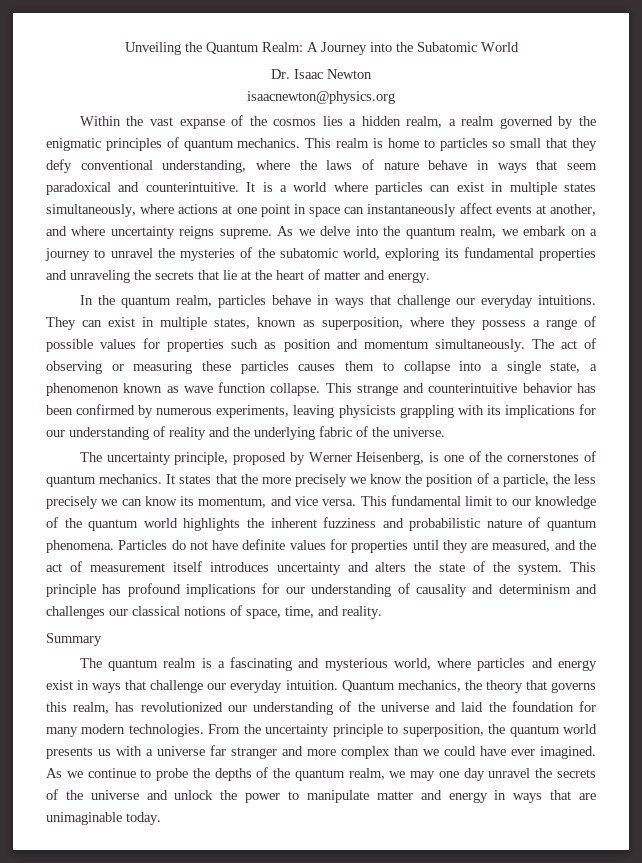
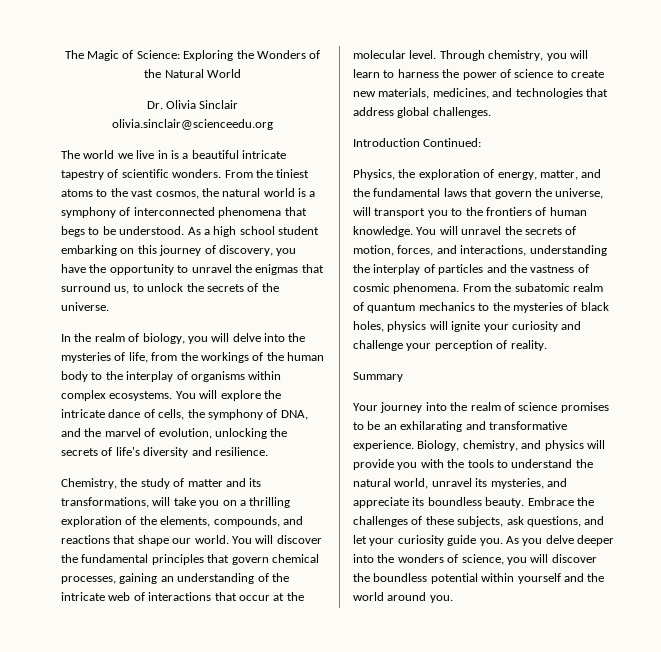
- Unveiling the Quantum Realm: A Journey into the Subatomic World
- Dr. Isaac Newton
- isaacnewton@physics.org
- Within the vast expanse of the cosmos lies a hidden realm, a realm governed by the enigmatic principles of quantum mechanics. This realm is home to particles so small that they defy conventional understanding, where the laws of nature behave in ways that seem paradoxical and counterintuitive. It is a world where particles can exist in multiple states simultaneously, where actions at one point in space can instantaneously affect events at another, and where uncertainty reigns supreme. As we delve into the quantum realm, we embark on a journey to unravel the mysteries of the subatomic world, exploring its fundamental properties and unraveling the secrets that lie at the heart of matter and energy.
- In the quantum realm, particles behave in ways that challenge our everyday intuitions. They can exist in multiple states, known as superposition, where they possess a range of possible values for properties such as position and momentum simultaneously. The act of observing or measuring these particles causes them to collapse into a single state, a phenomenon known as wave function collapse. This strange and counterintuitive behavior has been confirmed by numerous experiments, leaving physicists grappling with its implications for our understanding of reality and the underlying fabric of the universe.
- The uncertainty principle, proposed by Werner Heisenberg, is one of the cornerstones of quantum mechanics. It states that the more precisely we know the position of a particle, the less precisely we can know its momentum, and vice versa. This fundamental limit to our knowledge of the quantum world highlights the inherent fuzziness and probabilistic nature of quantum phenomena. Particles do not have definite values for properties until they are measured, and the act of measurement itself introduces uncertainty and alters the state of the system. This principle has profound implications for our understanding of causality and determinism and challenges our classical notions of space, time, and reality.
+ The Magic of Science: Exploring the Wonders of the Natural World
+ Dr. Olivia Sinclair
+ olivia.sinclair@scienceedu.org
+ The world we live in is a beautiful intricate tapestry of scientific wonders. From the tiniest atoms to the vast cosmos, the natural world is a symphony of interconnected phenomena that begs to be understood. As a high school student embarking on this journey of discovery, you have the opportunity to unravel the enigmas that surround us, to unlock the secrets of the universe.
+ In the realm of biology, you will delve into the mysteries of life, from the workings of the human body to the interplay of organisms within complex ecosystems. You will explore the intricate dance of cells, the symphony of DNA, and the marvel of evolution, unlocking the secrets of life's diversity and resilience.
+ Chemistry, the study of matter and its transformations, will take you on a thrilling exploration of the elements, compounds, and reactions that shape our world. You will discover the fundamental principles that govern chemical processes, gaining an understanding of the intricate web of interactions that occur at the molecular level. Through chemistry, you will learn to harness the power of science to create new materials, medicines, and technologies that address global challenges.
+ Introduction Continued:
+ Physics, the exploration of energy, matter, and the fundamental laws that govern the universe, will transport you to the frontiers of human knowledge. You will unravel the secrets of motion, forces, and interactions, understanding the interplay of particles and the vastness of cosmic phenomena. From the subatomic realm of quantum mechanics to the mysteries of black holes, physics will ignite your curiosity and challenge your perception of reality.
  Summary
- The quantum realm is a fascinating and mysterious world, where particles and energy exist in ways that challenge our everyday intuition. Quantum mechanics, the theory that governs this realm, has revolutionized our understanding of the universe and laid the foundation for many modern technologies. From the uncertainty principle to superposition, the quantum world presents us with a universe far stranger and more complex than we could have ever imagined. As we continue to probe the depths of the quantum realm, we may one day unravel the secrets of the universe and unlock the power to manipulate matter and energy in ways that are unimaginable today.
+ Your journey into the realm of science promises to be an exhilarating and transformative experience. Biology, chemistry, and physics will provide you with the tools to understand the natural world, unravel its mysteries, and appreciate its boundless beauty. Embrace the challenges of these subjects, ask questions, and let your curiosity guide you. As you delve deeper into the wonders of science, you will discover the boundless potential within yourself and the world around you.

